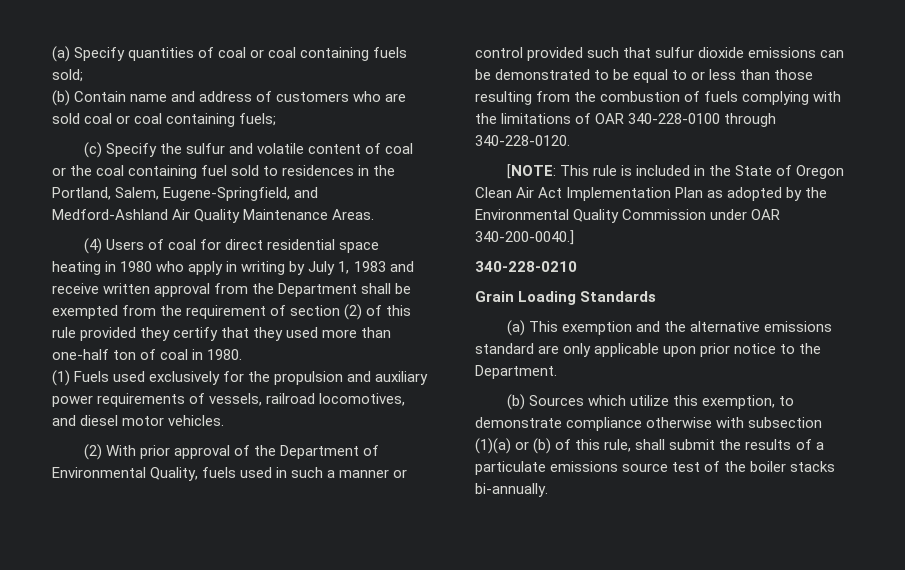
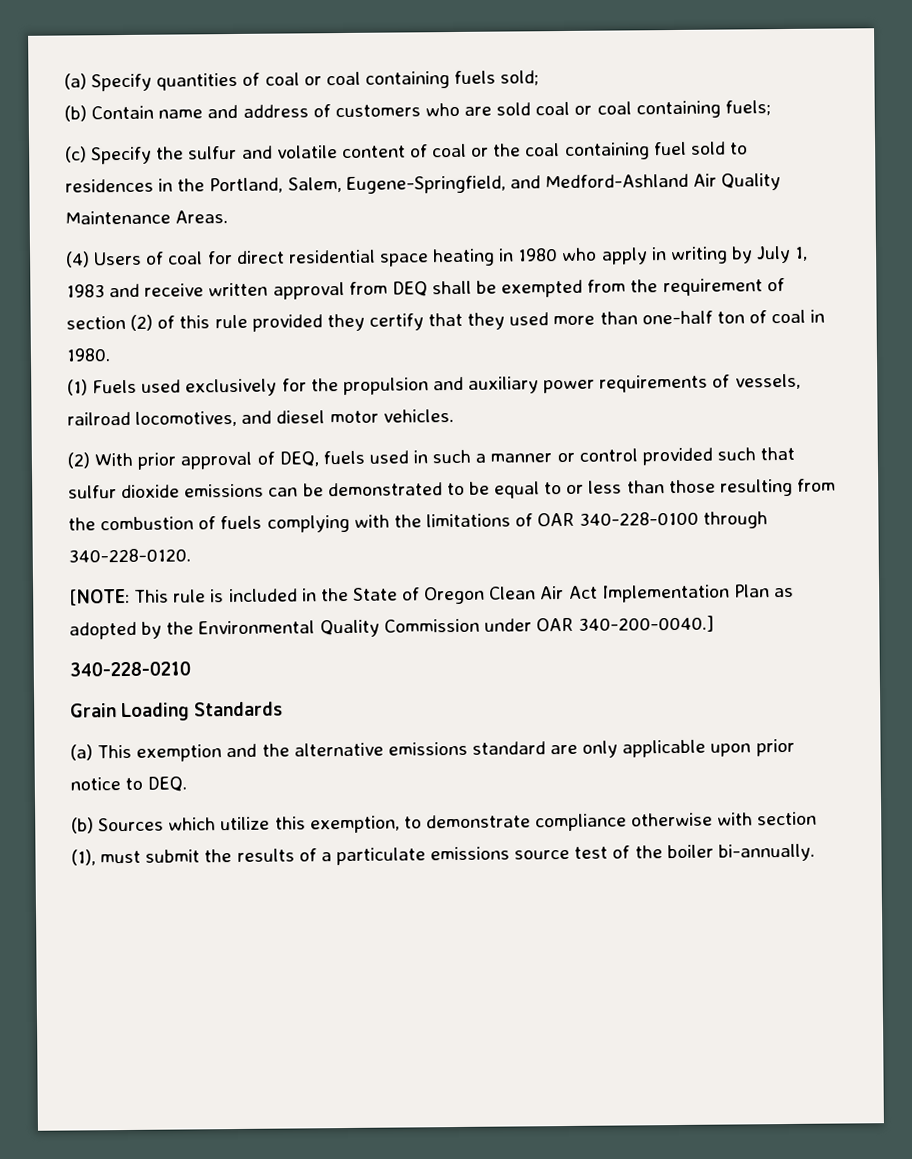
- (4) Users of coal for direct residential space heating in 1980 who apply in writing by July 1, 1983 and receive written approval from the Department shall be exempted from the requirement of section (2) of this rule provided they certify that they used more than one-half ton of coal in 1980.
+ (4) Users of coal for direct residential space heating in 1980 who apply in writing by July 1, 1983 and receive written approval from DEQ shall be exempted from the requirement of section (2) of this rule provided they certify that they used more than one-half ton of coal in 1980.
- (2) With prior approval of the Department of Environmental Quality, fuels used in such a manner or control provided such that sulfur dioxide emissions can be demonstrated to be equal to or less than those resulting from the combustion of fuels complying with the limitations of OAR 340-228-0100 through 340-228-0120.
+ (2) With prior approval of DEQ, fuels used in such a manner or control provided such that sulfur dioxide emissions can be demonstrated to be equal to or less than those resulting from the combustion of fuels complying with the limitations of OAR 340-228-0100 through 340-228-0120.
- (a) This exemption and the alternative emissions standard are only applicable upon prior notice to the Department.
+ (a) This exemption and the alternative emissions standard are only applicable upon prior notice to DEQ.
- (b) Sources which utilize this exemption, to demonstrate compliance otherwise with subsection (1)(a) or (b) of this rule, shall submit the results of a particulate emissions source test of the boiler stacks bi-annually.
+ (b) Sources which utilize this exemption, to demonstrate compliance otherwise with section (1), must submit the results of a particulate emissions source test of the boiler bi-annually.

